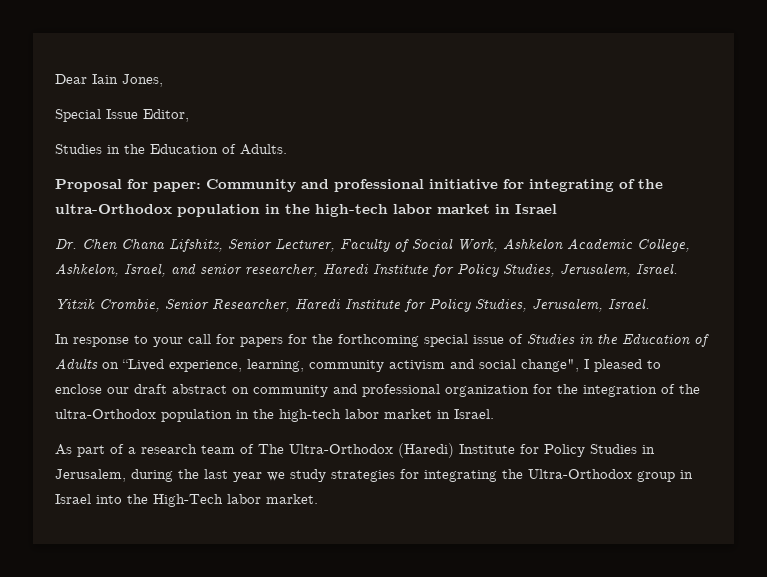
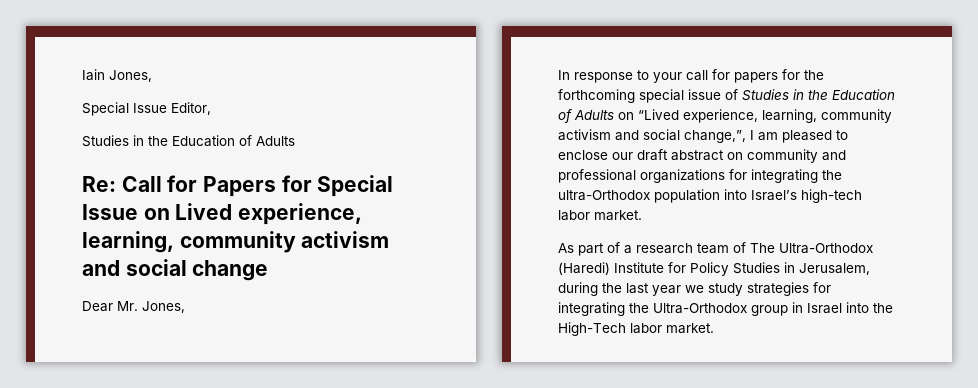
- Dear Iain Jones,
+ Iain Jones,
  Special Issue Editor,
- Studies in the Education of Adults.
- Proposal for paper: Community and professional initiative for integrating of the ultra-Orthodox population in the high-tech labor market in Israel
- Dr. Chen Chana Lifshitz, Senior Lecturer, Faculty of Social Work, Ashkelon Academic College, Ashkelon, Israel, and senior researcher, Haredi Institute for Policy Studies, Jerusalem, Israel.
- Yitzik Crombie, Senior Researcher, Haredi Institute for Policy Studies, Jerusalem, Israel.
+ Studies in the Education of Adults
+ Re: Call for Papers for Special Issue on Lived experience, learning, community activism and social change
+ Dear Mr. Jones,
- In response to your call for papers for the forthcoming special issue of Studies in the Education of Adults on “Lived experience, learning, community activism and social change", I pleased to enclose our draft abstract on community and professional organization for the integration of the ultra-Orthodox population in the high-tech labor market in Israel.
+ In response to your call for papers for the forthcoming special issue of Studies in the Education of Adults on “Lived experience, learning, community activism and social change,”, I am pleased to enclose our draft abstract on community and professional organizations for integrating the ultra-Orthodox population into Israel’s high-tech labor market.

